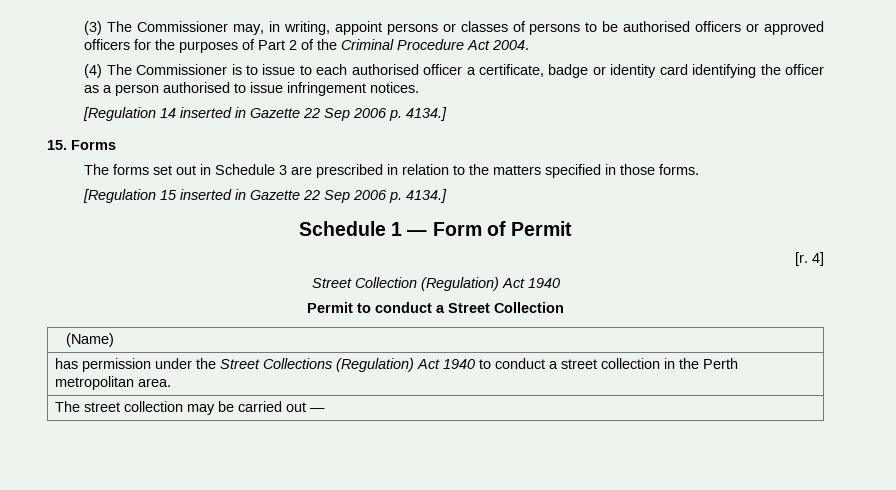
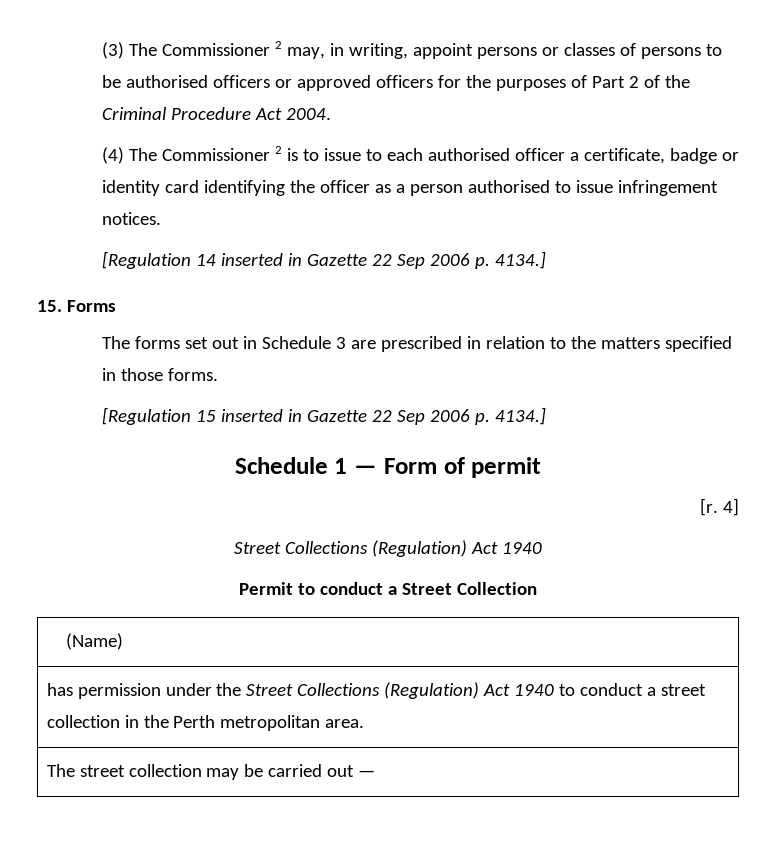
- (3) The Commissioner may, in writing, appoint persons or classes of persons to be authorised officers or approved officers for the purposes of Part 2 of the Criminal Procedure Act 2004.
+ (3) The Commissioner 2 may, in writing, appoint persons or classes of persons to be authorised officers or approved officers for the purposes of Part 2 of the Criminal Procedure Act 2004.
- (4) The Commissioner is to issue to each authorised officer a certificate, badge or identity card identifying the officer as a person authorised to issue infringement notices.
+ (4) The Commissioner 2 is to issue to each authorised officer a certificate, badge or identity card identifying the officer as a person authorised to issue infringement notices.
- Schedule 1 — Form of Permit
+ Schedule 1 — Form of permit
  4]
- Street Collection (Regulation) Act 1940
+ Street Collections (Regulation) Act 1940

